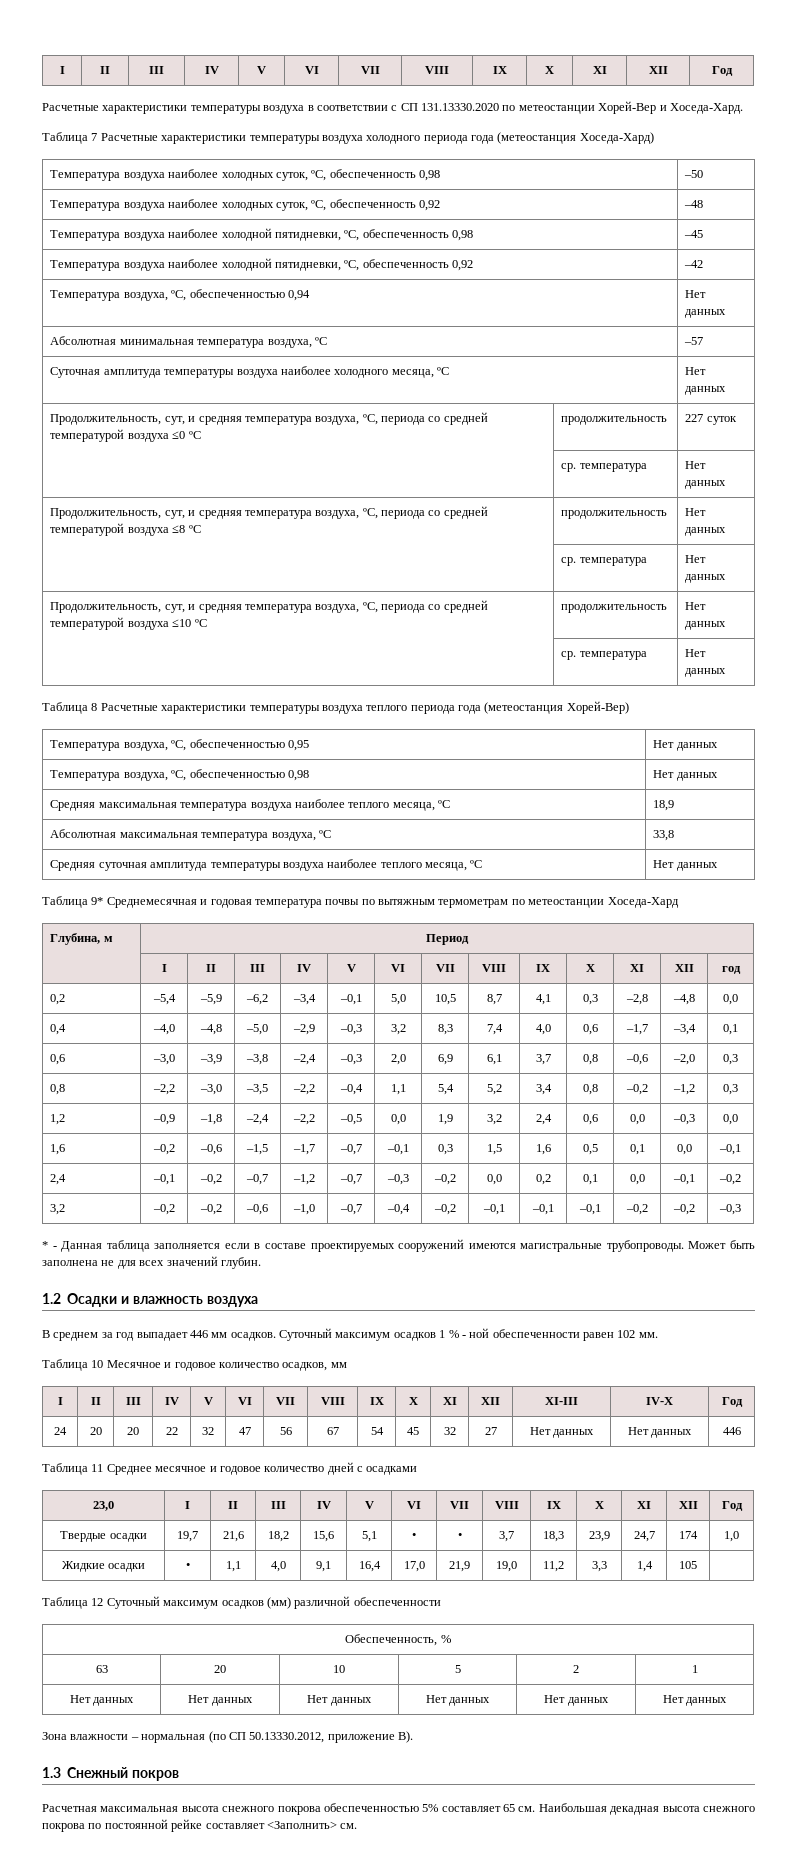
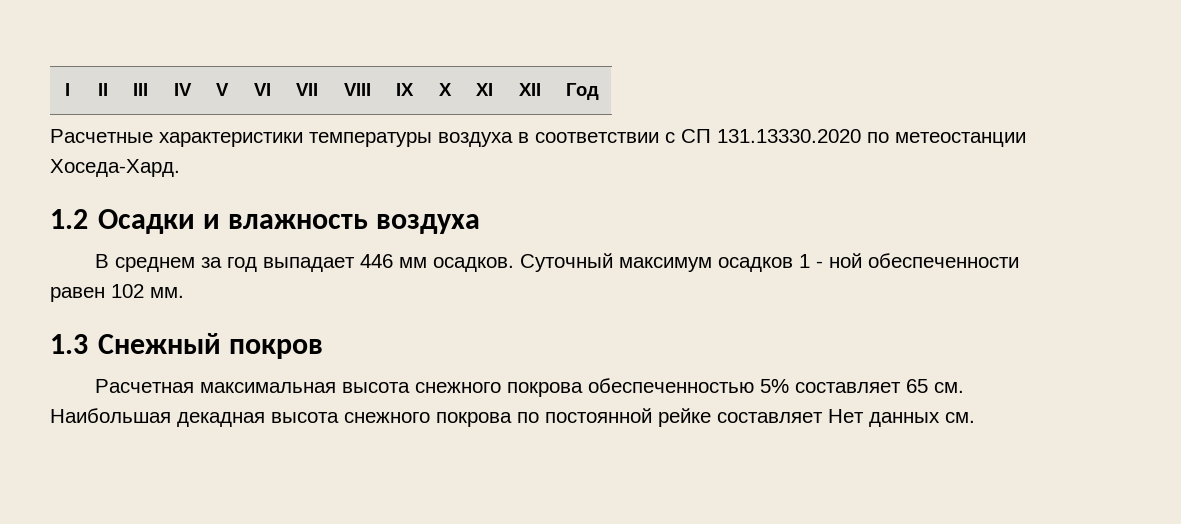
- Расчетные характеристики температуры воздуха в соответствии с СП 131.13330.2020 по метеостанции Хорей-Вер и Хоседа-Хард.
+ Расчетные характеристики температуры воздуха в соответствии с СП 131.13330.2020 по метеостанции Хоседа-Хард.
- Таблица 7 Расчетные характеристики температуры воздуха холодного периода года (метеостанция Хоседа-Хард)
- Температура воздуха наиболее холодных суток, ºС, обеспеченность 0,98 | –50
- Температура воздуха наиболее холодных суток, ºС, обеспеченность 0,92 | –48
- Температура воздуха наиболее холодной пятидневки, ºС, обеспеченность 0,98 | –45
- Температура воздуха наиболее холодной пятидневки, ºС, обеспеченность 0,92 | –42
- Температура воздуха, ºС, обеспеченностью 0,94 | Нет данных
- Абсолютная минимальная температура воздуха, ºС | –57
- Суточная амплитуда температуры воздуха наиболее холодного месяца, ºС | Нет данных
- Продолжительность, сут, и средняя температура воздуха, ºС, периода со средней температурой воздуха ≤0 ºС | продолжительность | 227 суток
- | ср. температура | Нет данных
- Продолжительность, сут, и средняя температура воздуха, ºС, периода со средней температурой воздуха ≤8 ºС | продолжительность | Нет данных
- | ср. температура | Нет данных
- Продолжительность, сут, и средняя температура воздуха, ºС, периода со средней температурой воздуха ≤10 ºС | продолжительность | Нет данных
- | ср. температура | Нет данных
- Таблица 8 Расчетные характеристики температуры воздуха теплого периода года (метеостанция Хорей-Вер)
- Температура воздуха, ºС, обеспеченностью 0,95 | Нет данных
- Температура воздуха, ºС, обеспеченностью 0,98 | Нет данных
- Средняя максимальная температура воздуха наиболее теплого месяца, ºС | 18,9
- Абсолютная максимальная температура воздуха, ºС | 33,8
- Средняя суточная амплитуда температуры воздуха наиболее теплого месяца, ºС | Нет данных
- Таблица 9* Среднемесячная и годовая температура почвы по вытяжным термометрам по метеостанции Хоседа-Хард
- Глубина, м | Период
- | I | II | III | IV | V | VI | VII | VIII | IX | X | XI | XII | год
- 0,2 | –5,4 | –5,9 | –6,2 | –3,4 | –0,1 | 5,0 | 10,5 | 8,7 | 4,1 | 0,3 | –2,8 | –4,8 | 0,0
- 0,4 | –4,0 | –4,8 | –5,0 | –2,9 | –0,3 | 3,2 | 8,3 | 7,4 | 4,0 | 0,6 | –1,7 | –3,4 | 0,1
- 0,6 | –3,0 | –3,9 | –3,8 | –2,4 | –0,3 | 2,0 | 6,9 | 6,1 | 3,7 | 0,8 | –0,6 | –2,0 | 0,3
- 0,8 | –2,2 | –3,0 | –3,5 | –2,2 | –0,4 | 1,1 | 5,4 | 5,2 | 3,4 | 0,8 | –0,2 | –1,2 | 0,3
- 1,2 | –0,9 | –1,8 | –2,4 | –2,2 | –0,5 | 0,0 | 1,9 | 3,2 | 2,4 | 0,6 | 0,0 | –0,3 | 0,0
- 1,6 | –0,2 | –0,6 | –1,5 | –1,7 | –0,7 | –0,1 | 0,3 | 1,5 | 1,6 | 0,5 | 0,1 | 0,0 | –0,1
- 2,4 | –0,1 | –0,2 | –0,7 | –1,2 | –0,7 | –0,3 | –0,2 | 0,0 | 0,2 | 0,1 | 0,0 | –0,1 | –0,2
- 3,2 | –0,2 | –0,2 | –0,6 | –1,0 | –0,7 | –0,4 | –0,2 | –0,1 | –0,1 | –0,1 | –0,2 | –0,2 | –0,3
- * - Данная таблица заполняется если в составе проектируемых сооружений имеются магистральные трубопроводы. Может быть заполнена не для всех значений глубин.
- Суточный максимум осадков 1 % - ной обеспеченности равен 102 мм.
+ Суточный максимум осадков 1 - ной обеспеченности равен 102 мм.
- Таблица 10 Месячное и годовое количество осадков, мм
- I | II | III | IV | V | VI | VII | VIII | IX | X | XI | XII | XI-III | IV-X | Год
- 24 | 20 | 20 | 22 | 32 | 47 | 56 | 67 | 54 | 45 | 32 | 27 | Нет данных | Нет данных | 446
- Таблица 11 Среднее месячное и годовое количество дней с осадками
- 23,0 | I | II | III | IV | V | VI | VII | VIII | IX | X | XI | XII | Год
- Твердые осадки | 19,7 | 21,6 | 18,2 | 15,6 | 5,1 | • | • | 3,7 | 18,3 | 23,9 | 24,7 | 174 | 1,0
- Жидкие осадки | • | 1,1 | 4,0 | 9,1 | 16,4 | 17,0 | 21,9 | 19,0 | 11,2 | 3,3 | 1,4 | 105 |
- Таблица 12 Суточный максимум осадков (мм) различной обеспеченности
- Обеспеченность, %
- 63 | 20 | 10 | 5 | 2 | 1
- Нет данных | Нет данных | Нет данных | Нет данных | Нет данных | Нет данных
- Зона влажности – нормальная (по СП 50.13330.2012, приложение В).
- Расчетная максимальная высота снежного покрова обеспеченностью 5% составляет 65 см. Наибольшая декадная высота снежного покрова по постоянной рейке составляет <Заполнить> см.
+ Расчетная максимальная высота снежного покрова обеспеченностью 5% составляет 65 см. Наибольшая декадная высота снежного покрова по постоянной рейке составляет Нет данных см.

